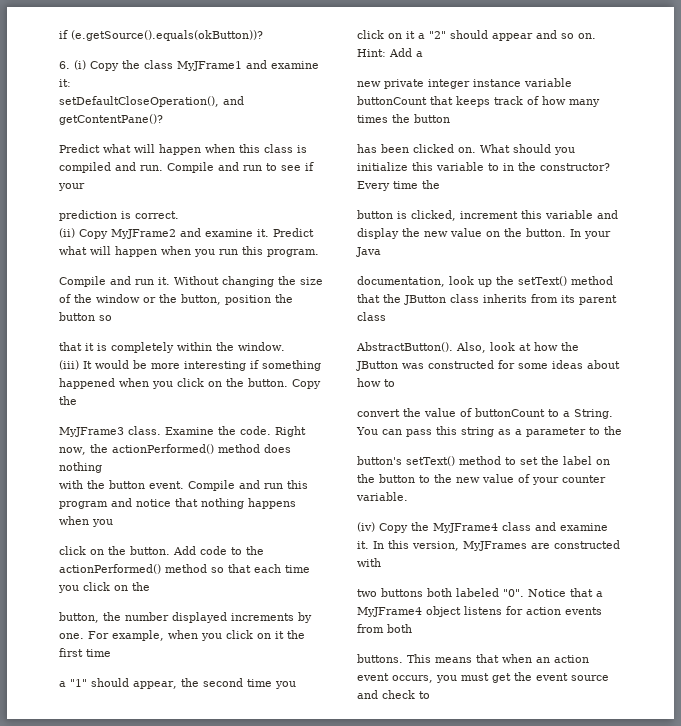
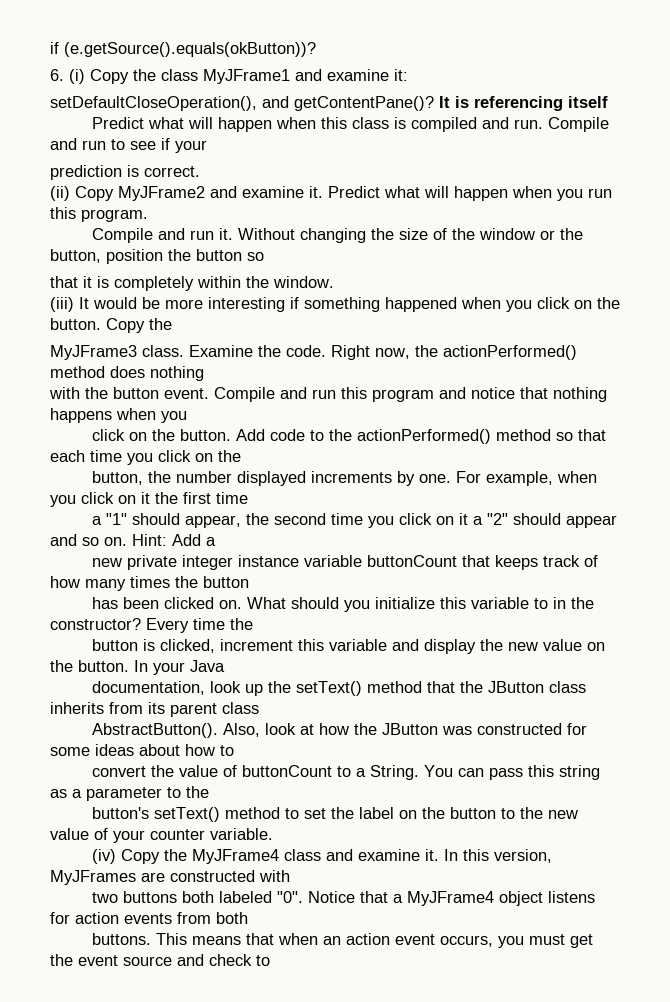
+ It is referencing itself

